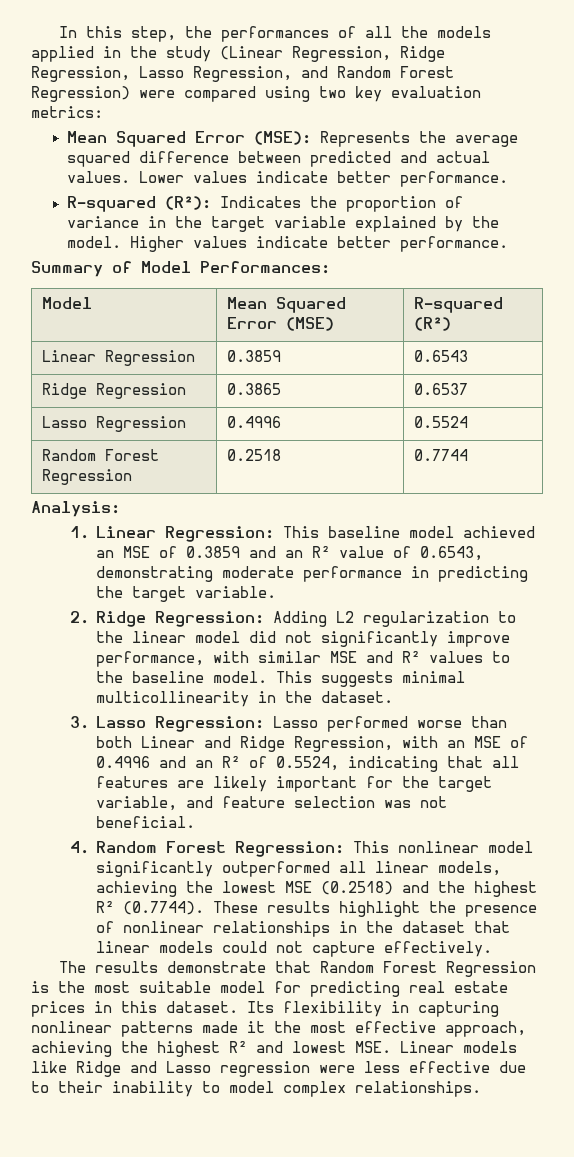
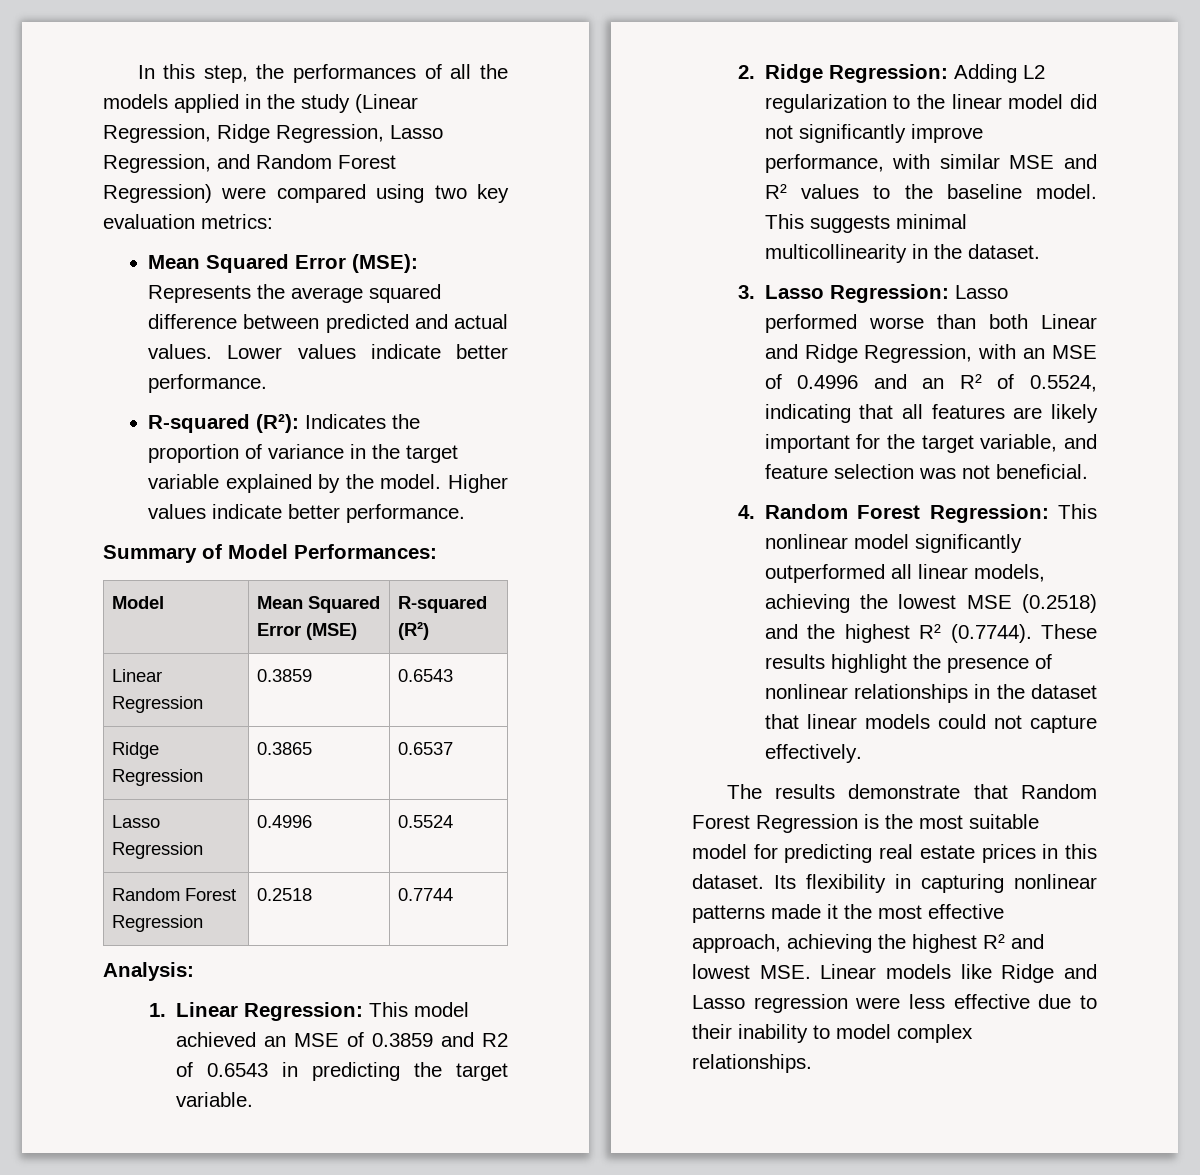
- 1. Linear Regression: This baseline model achieved an MSE of 0.3859 and an R² value of 0.6543, demonstrating moderate performance in predicting the target variable.
+ 1. Linear Regression: This model achieved an MSE of 0.3859 and R2 of 0.6543 in predicting the target variable.

